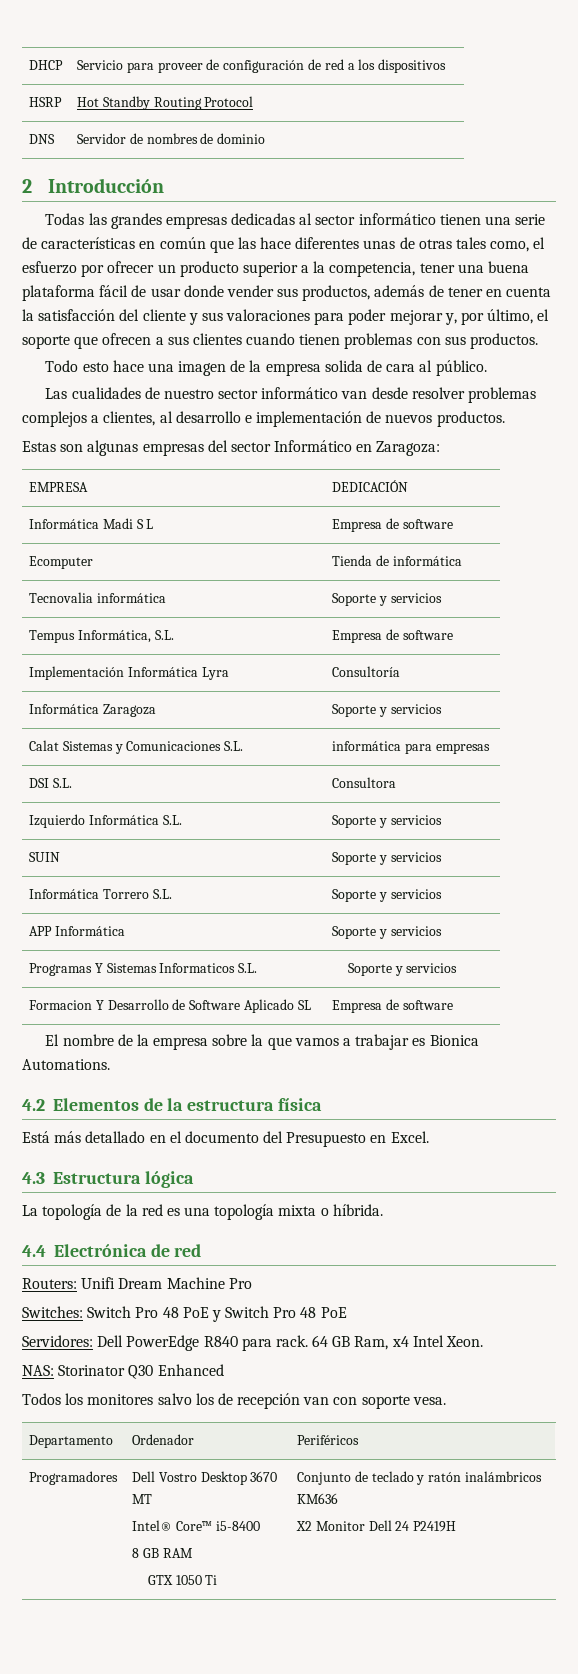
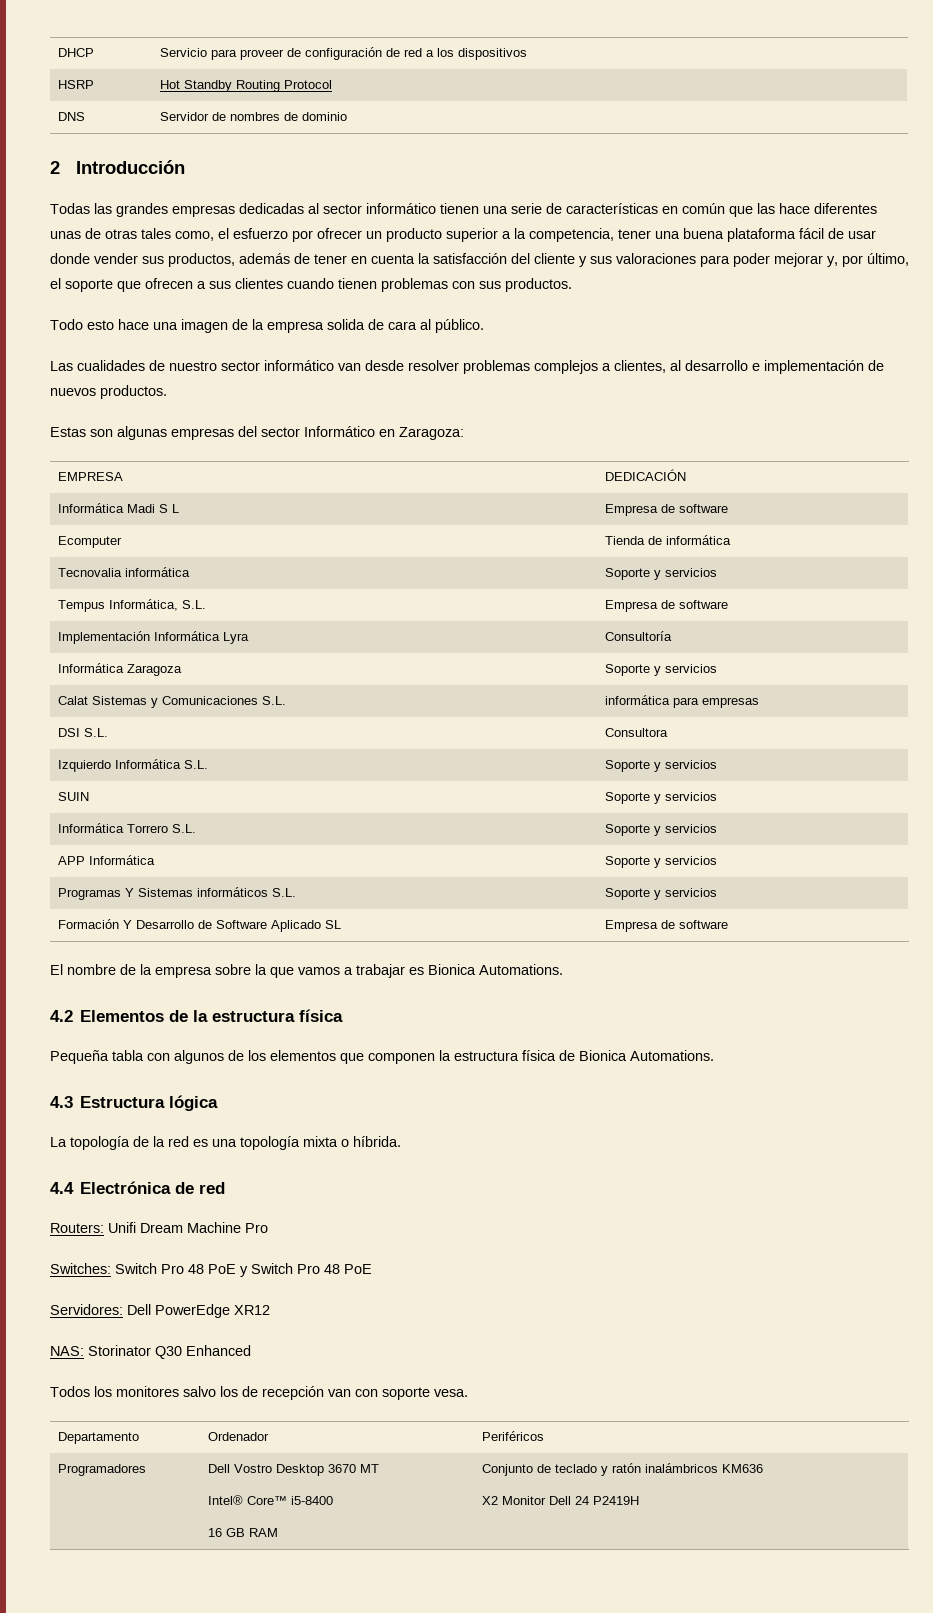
- Programas Y Sistemas Informaticos S.L. | Soporte y servicios
- Formacion Y Desarrollo de Software Aplicado SL | Empresa de software
+ Programas Y Sistemas informáticos S.L. | Soporte y servicios
+ Formación Y Desarrollo de Software Aplicado SL | Empresa de software
- Está más detallado en el documento del Presupuesto en Excel.
+ Pequeña tabla con algunos de los elementos que componen la estructura física de Bionica Automations.
- Servidores: Dell PowerEdge R840 para rack. 64 GB Ram, x4 Intel Xeon.
+ Servidores: Dell PowerEdge XR12
  Programadores | Dell Vostro Desktop 3670 MT
  Intel® Core™ i5-8400
- 8 GB RAM
- GTX 1050 Ti | Conjunto de teclado y ratón inalámbricos KM636
+ 16 GB RAM | Conjunto de teclado y ratón inalámbricos KM636

